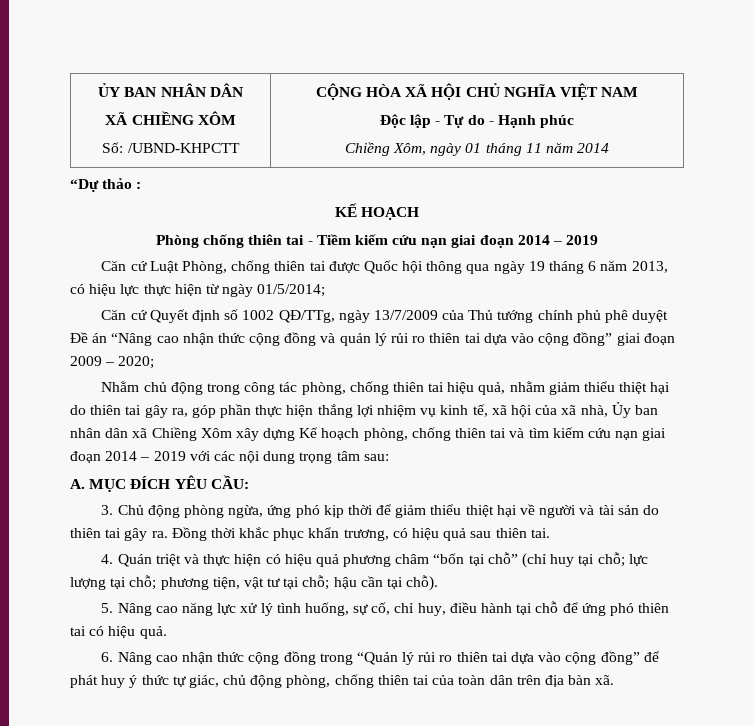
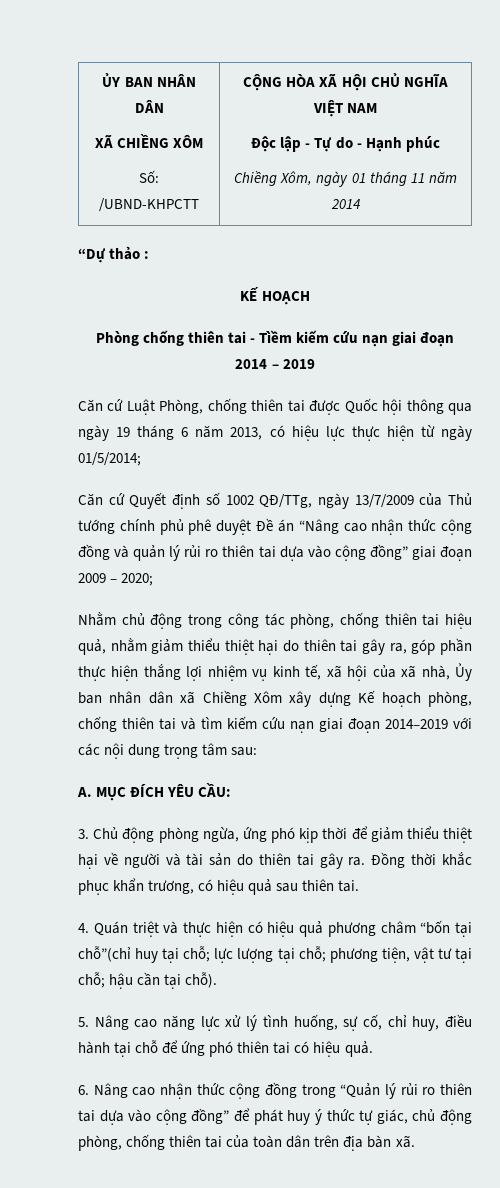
- Phòng chống thiên tai - Tiềm kiếm cứu nạn giai đoạn 2014 – 2019
+ Phòng chống thiên tai - Tìềm kiếm cứu nạn giai đoạn 2014 – 2019
- Nhằm chủ động trong công tác phòng, chống thiên tai hiệu quả, nhằm giảm thiểu thiệt hại do thiên tai gây ra, góp phần thực hiện thắng lợi nhiệm vụ kinh tế, xã hội của xã nhà, Ủy ban nhân dân xã Chiềng Xôm xây dựng Kế hoạch phòng, chống thiên tai và tìm kiếm cứu nạn giai đoạn 2014 – 2019 với các nội dung trọng tâm sau:
+ Nhằm chủ động trong công tác phòng, chống thiên tai hiệu quả, nhằm giảm thiểu thiệt hại do thiên tai gây ra, góp phần thực hiện thắng lợi nhiệm vụ kinh tế, xã hội của xã nhà, Ủy ban nhân dân xã Chiềng Xôm xây dựng Kế hoạch phòng, chống thiên tai và tìm kiếm cứu nạn giai đoạn 2014–2019 với các nội dung trọng tâm sau:
- 4. Quán triệt và thực hiện có hiệu quả phương châm “bốn tại chỗ” (chỉ huy tại chỗ; lực lượng tại chỗ; phương tiện, vật tư tại chỗ; hậu cần tại chỗ).
+ 4. Quán triệt và thực hiện có hiệu quả phương châm “bốn tại chỗ”(chỉ huy tại chỗ; lực lượng tại chỗ; phương tiện, vật tư tại chỗ; hậu cần tại chỗ).

